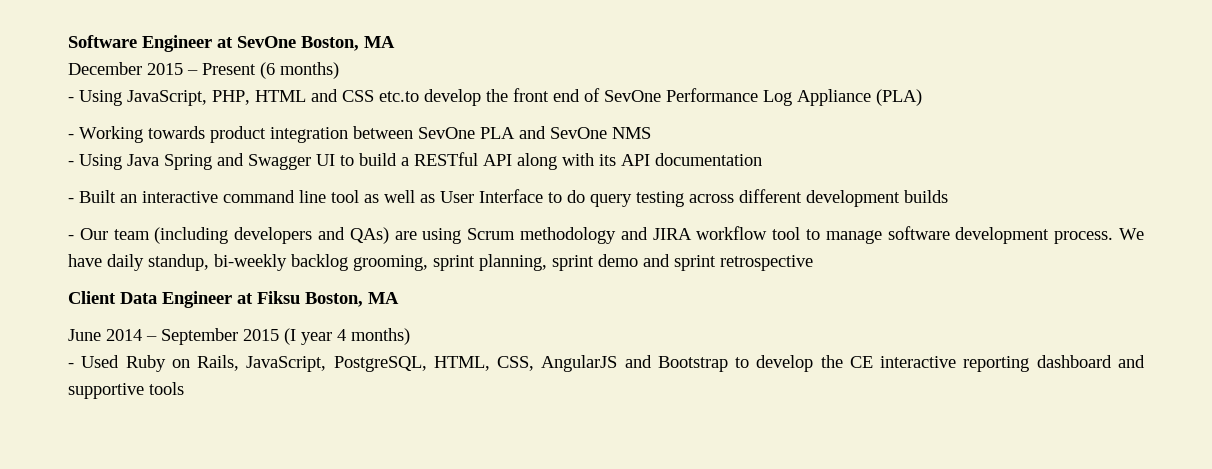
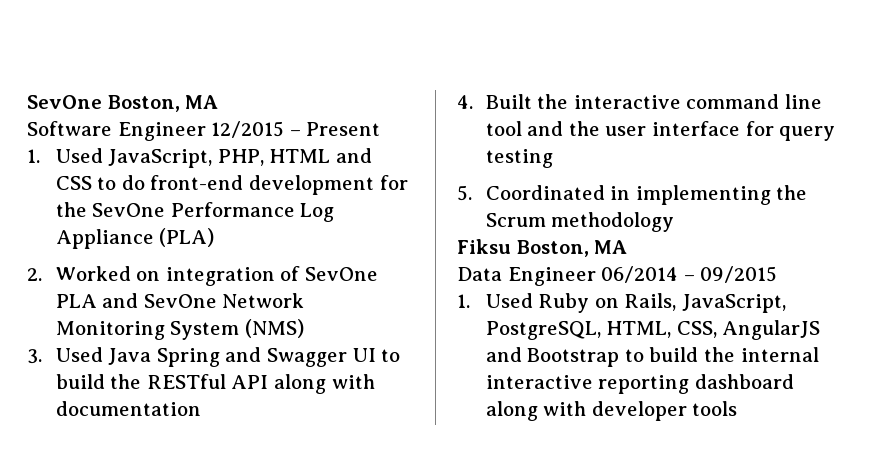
- Software Engineer at SevOne Boston, MA
+ SevOne Boston, MA
- December 2015 – Present (6 months)
- - Using JavaScript, PHP, HTML and CSS etc.to develop the front end of SevOne Performance Log Appliance (PLA)
+ Software Engineer 12/2015 – Present
+ 1. Used JavaScript, PHP, HTML and CSS to do front-end development for the SevOne Performance Log Appliance (PLA)
- - Working towards product integration between SevOne PLA and SevOne NMS
- - Using Java Spring and Swagger UI to build a RESTful API along with its API documentation
+ 2. Worked on integration of SevOne PLA and SevOne Network Monitoring System (NMS)
+ 3. Used Java Spring and Swagger UI to build the RESTful API along with documentation
- - Built an interactive command line tool as well as User Interface to do query testing across different development builds
- - Our team (including developers and QAs) are using Scrum methodology and JIRA workflow tool to manage software development process. We have daily standup, bi-weekly backlog grooming, sprint planning, sprint demo and sprint retrospective
- Client Data Engineer at Fiksu Boston, MA
- June 2014 – September 2015 (I year 4 months)
- - Used Ruby on Rails, JavaScript, PostgreSQL, HTML, CSS, AngularJS and Bootstrap to develop the CE interactive reporting dashboard and supportive tools
+ 4. Built the interactive command line tool and the user interface for query testing
+ 5. Coordinated in implementing the Scrum methodology
+ Fiksu Boston, MA
+ Data Engineer 06/2014 – 09/2015
+ 1. Used Ruby on Rails, JavaScript, PostgreSQL, HTML, CSS, AngularJS and Bootstrap to build the internal interactive reporting dashboard along with developer tools

